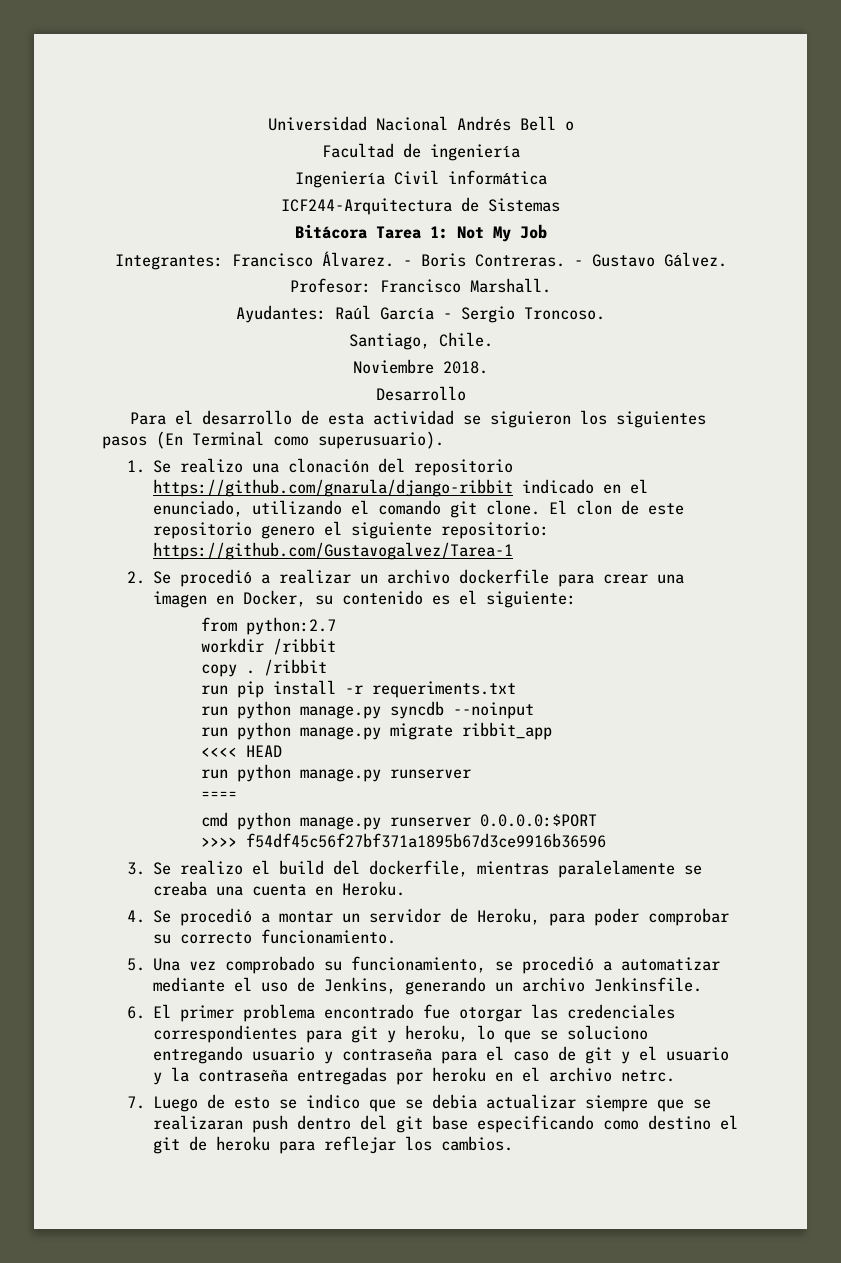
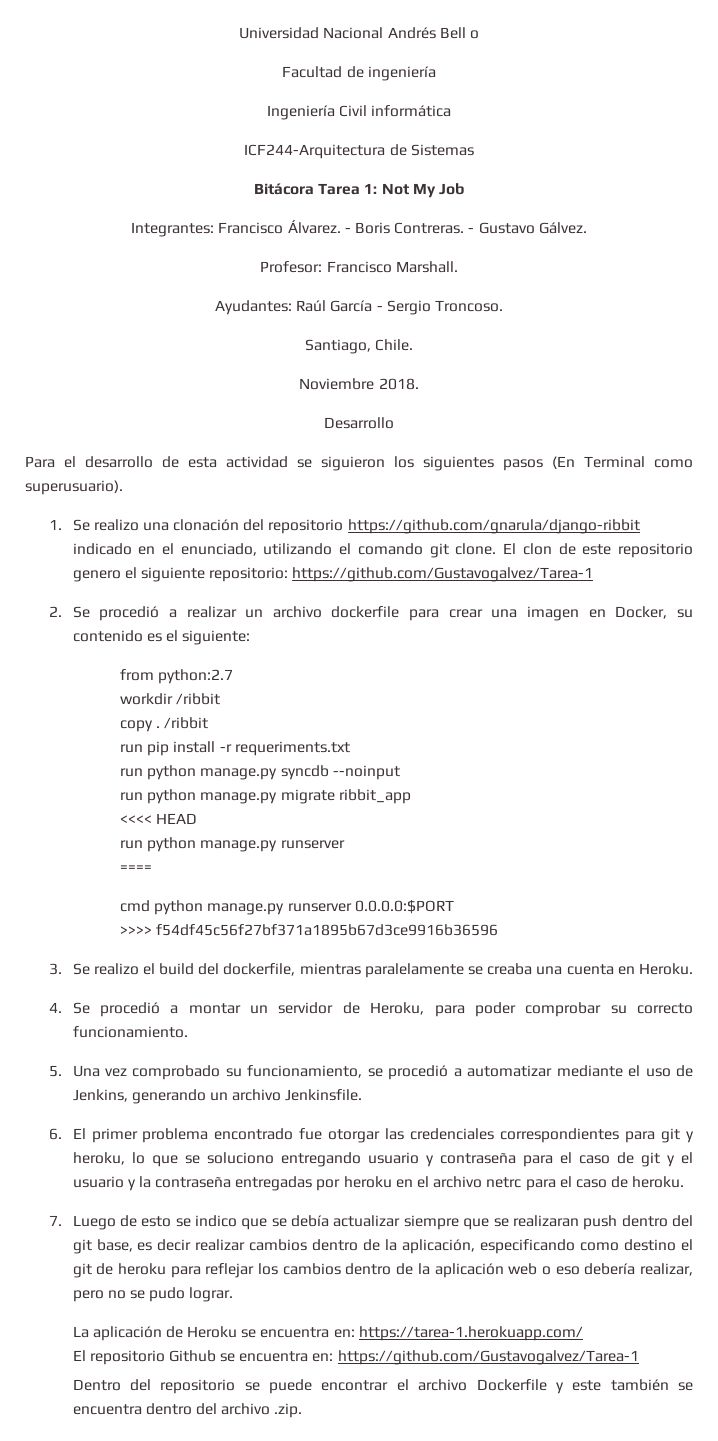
- 6. El primer problema encontrado fue otorgar las credenciales correspondientes para git y heroku, lo que se soluciono entregando usuario y contraseña para el caso de git y el usuario y la contraseña entregadas por heroku en el archivo netrc.
+ 6. El primer problema encontrado fue otorgar las credenciales correspondientes para git y heroku, lo que se soluciono entregando usuario y contraseña para el caso de git y el usuario y la contraseña entregadas por heroku en el archivo netrc para el caso de heroku.
- 7. Luego de esto se indico que se debia actualizar siempre que se realizaran push dentro del git base especificando como destino el git de heroku para reflejar los cambios.
+ 7. Luego de esto se indico que se debía actualizar siempre que se realizaran push dentro del git base, es decir realizar cambios dentro de la aplicación, especificando como destino el git de heroku para reflejar los cambios dentro de la aplicación web o eso debería realizar, pero no se pudo lograr.
+ La aplicación de Heroku se encuentra en: https://tarea-1.herokuapp.com/
+ El repositorio Github se encuentra en: https://github.com/Gustavogalvez/Tarea-1
+ Dentro del repositorio se puede encontrar el archivo Dockerfile y este también se encuentra dentro del archivo .zip.

